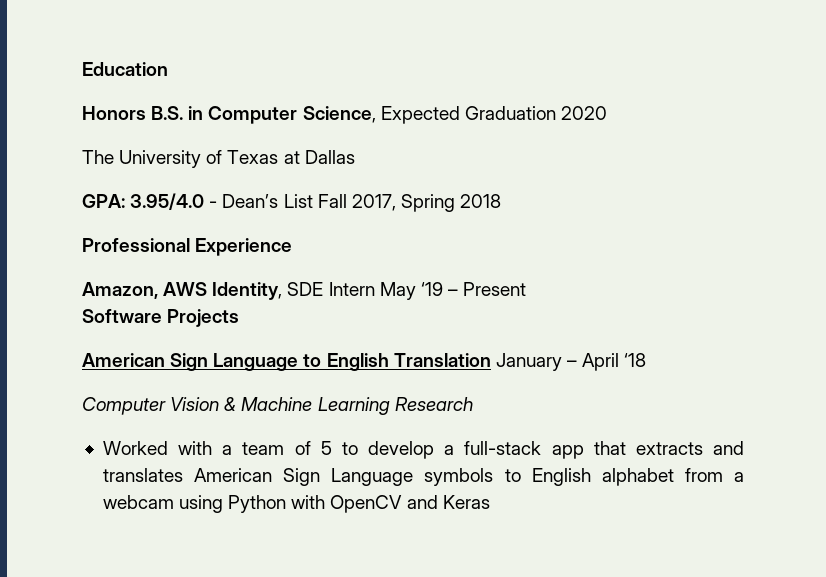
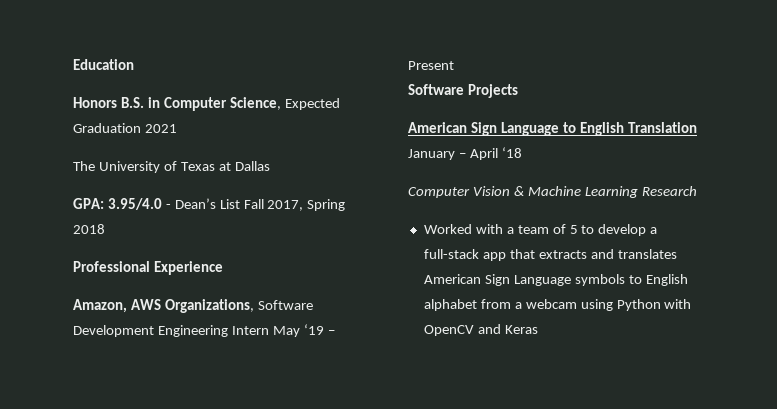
- Honors B.S. in Computer Science, Expected Graduation 2020
+ Honors B.S. in Computer Science, Expected Graduation 2021
- Amazon, AWS Identity, SDE Intern May ‘19 – Present
+ Amazon, AWS Organizations, Software Development Engineering Intern May ‘19 – Present

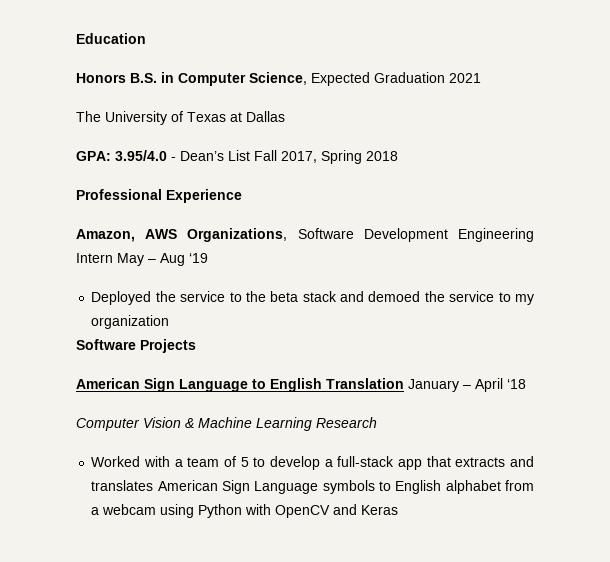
- Amazon, AWS Organizations, Software Development Engineering Intern May ‘19 – Present
+ Amazon, AWS Organizations, Software Development Engineering Intern May – Aug ‘19
+ Deployed the service to the beta stack and demoed the service to my organization

